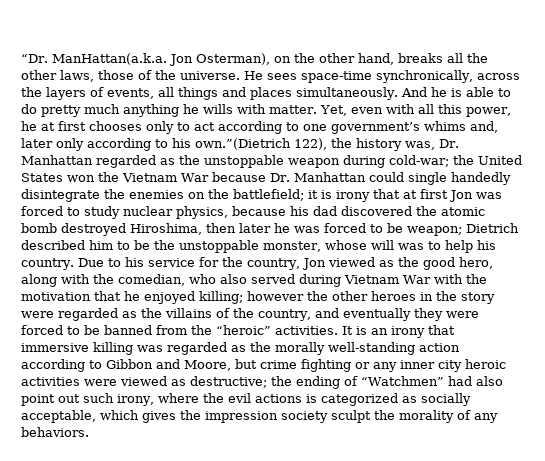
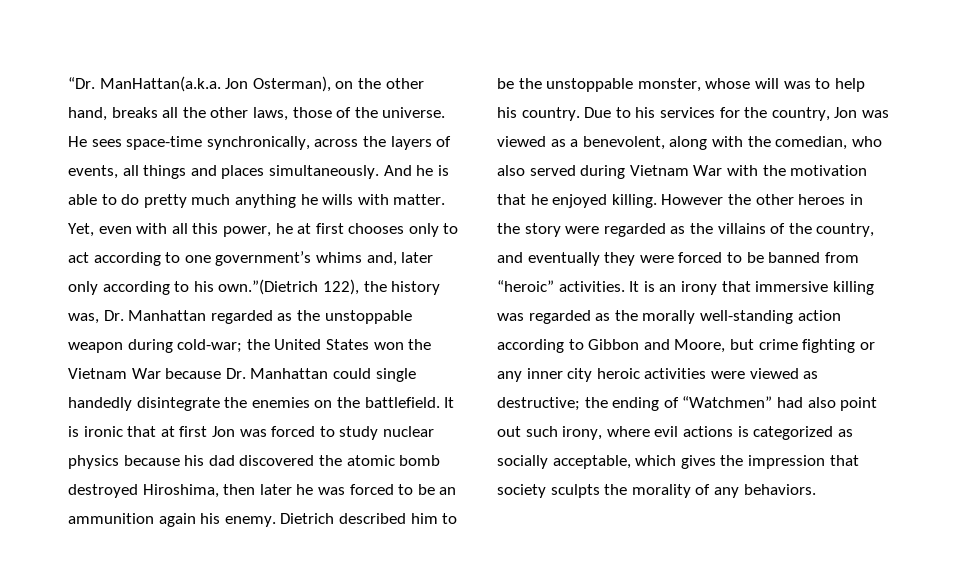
- the United States won the Vietnam War because Dr. Manhattan could single handedly disintegrate the enemies on the battlefield; it is irony that at first Jon was forced to study nuclear physics, because his dad discovered the atomic bomb destroyed Hiroshima, then later he was forced to be weapon;
+ the United States won the Vietnam War because Dr. Manhattan could single handedly disintegrate the enemies on the battlefield. It is ironic that at first Jon was forced to study nuclear physics because his dad discovered the atomic bomb destroyed Hiroshima, then later he was forced to be an ammunition again his enemy.
- Due to his service for the country, Jon viewed as the good hero, along with the comedian, who also served during Vietnam War with the motivation that he enjoyed killing; however the other heroes in the story were regarded as the villains of the country, and eventually they were forced to be banned from the “heroic” activities.
+ Due to his services for the country, Jon was viewed as a benevolent, along with the comedian, who also served during Vietnam War with the motivation that he enjoyed killing. However the other heroes in the story were regarded as the villains of the country, and eventually they were forced to be banned from “heroic” activities.
- It is an irony that immersive killing was regarded as the morally well-standing action according to Gibbon and Moore, but crime fighting or any inner city heroic activities were viewed as destructive; the ending of “Watchmen” had also point out such irony, where the evil actions is categorized as socially acceptable, which gives the impression society sculpt the morality of any behaviors.
+ It is an irony that immersive killing was regarded as the morally well-standing action according to Gibbon and Moore, but crime fighting or any inner city heroic activities were viewed as destructive; the ending of “Watchmen” had also point out such irony, where evil actions is categorized as socially acceptable, which gives the impression that society sculpts the morality of any behaviors.

